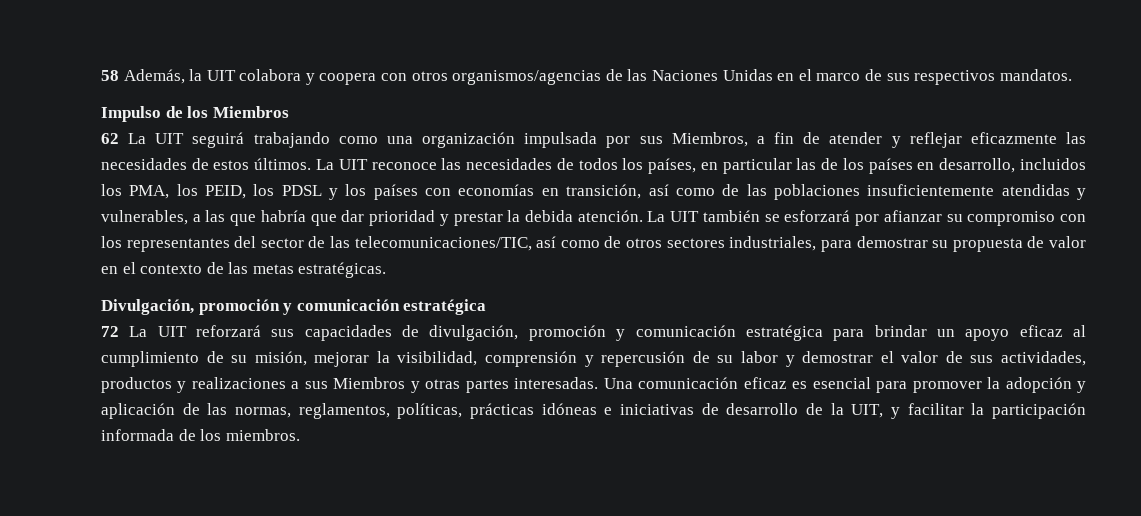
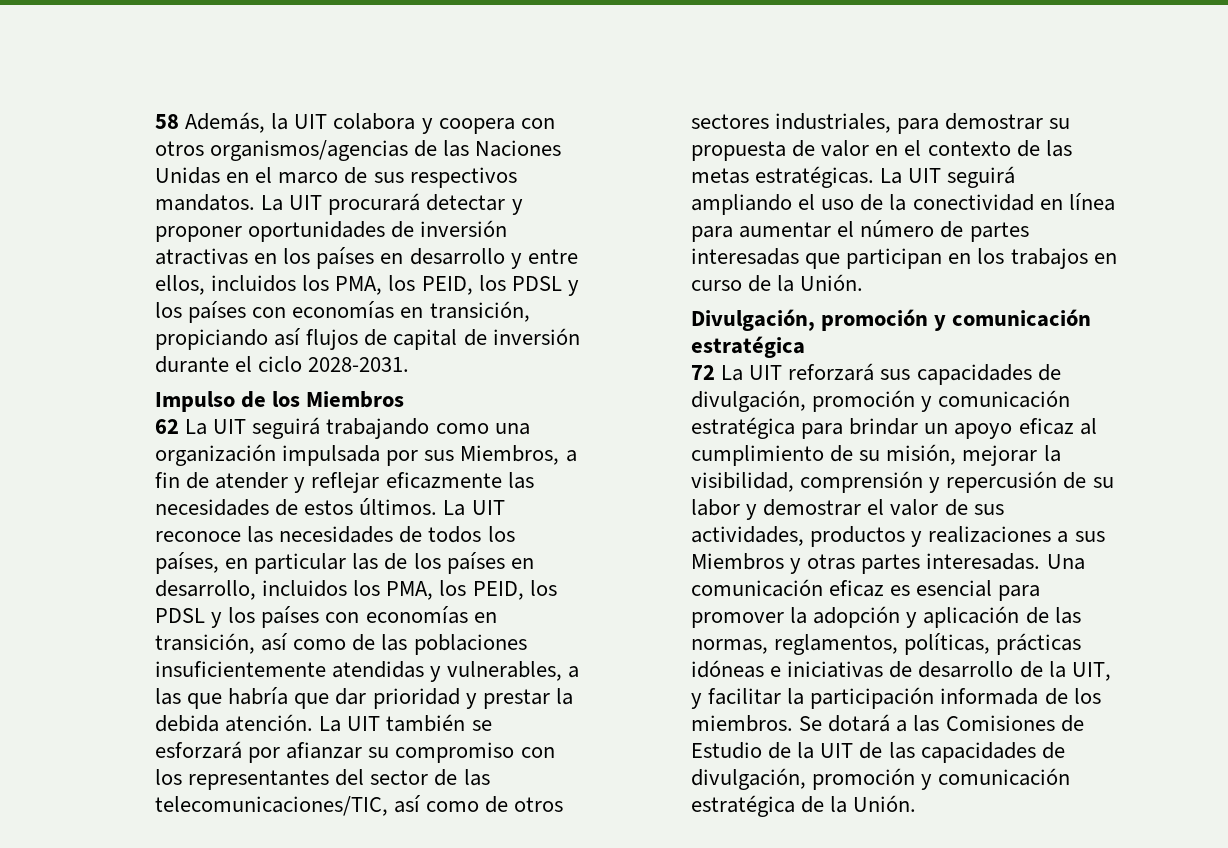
+ La UIT procurará detectar y proponer oportunidades de inversión atractivas en los países en desarrollo y entre ellos, incluidos los PMA, los PEID, los PDSL y los países con economías en transición, propiciando así flujos de capital de inversión durante el ciclo 2028-2031.
+ La UIT seguirá ampliando el uso de la conectividad en línea para aumentar el número de partes interesadas que participan en los trabajos en curso de la Unión.
+ Se dotará a las Comisiones de Estudio de la UIT de las capacidades de divulgación, promoción y comunicación estratégica de la Unión.

